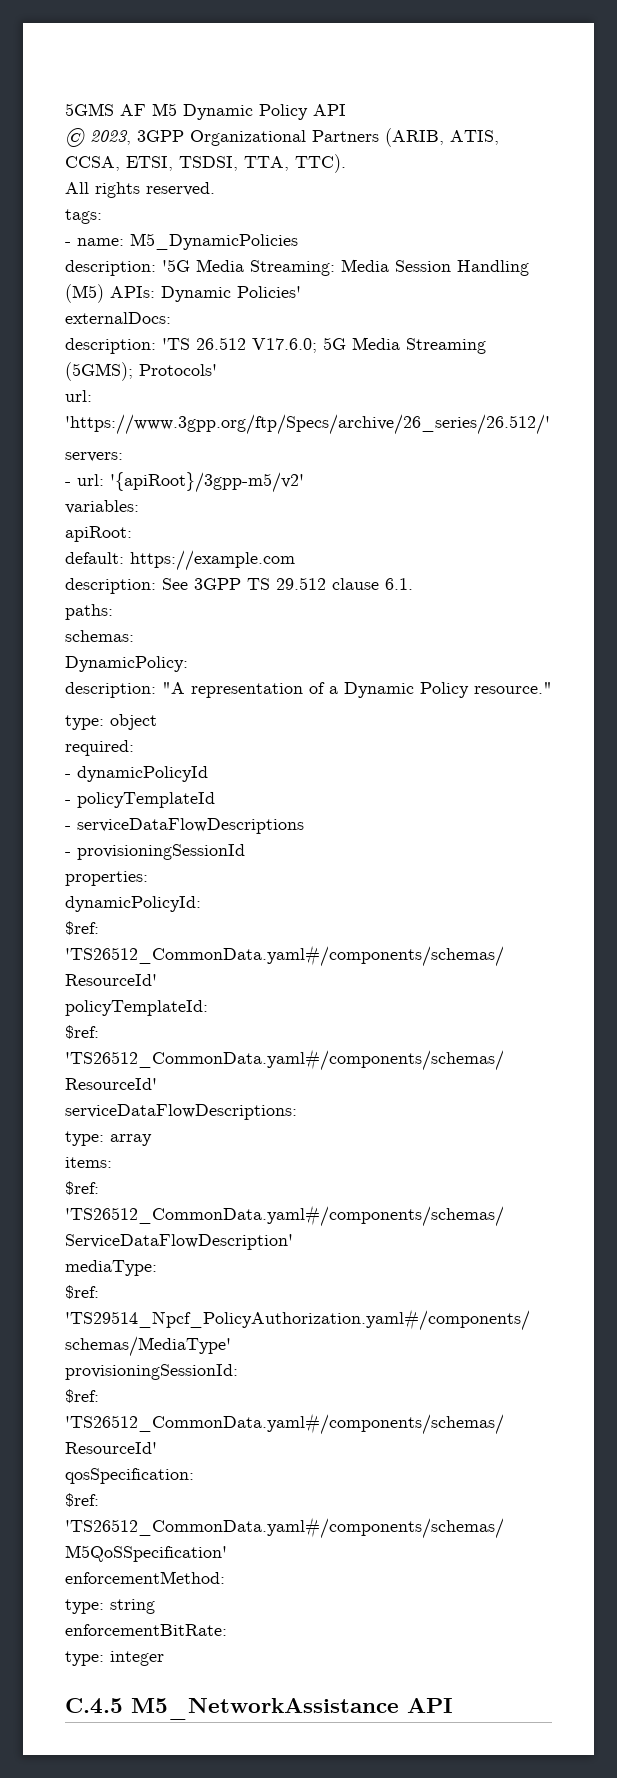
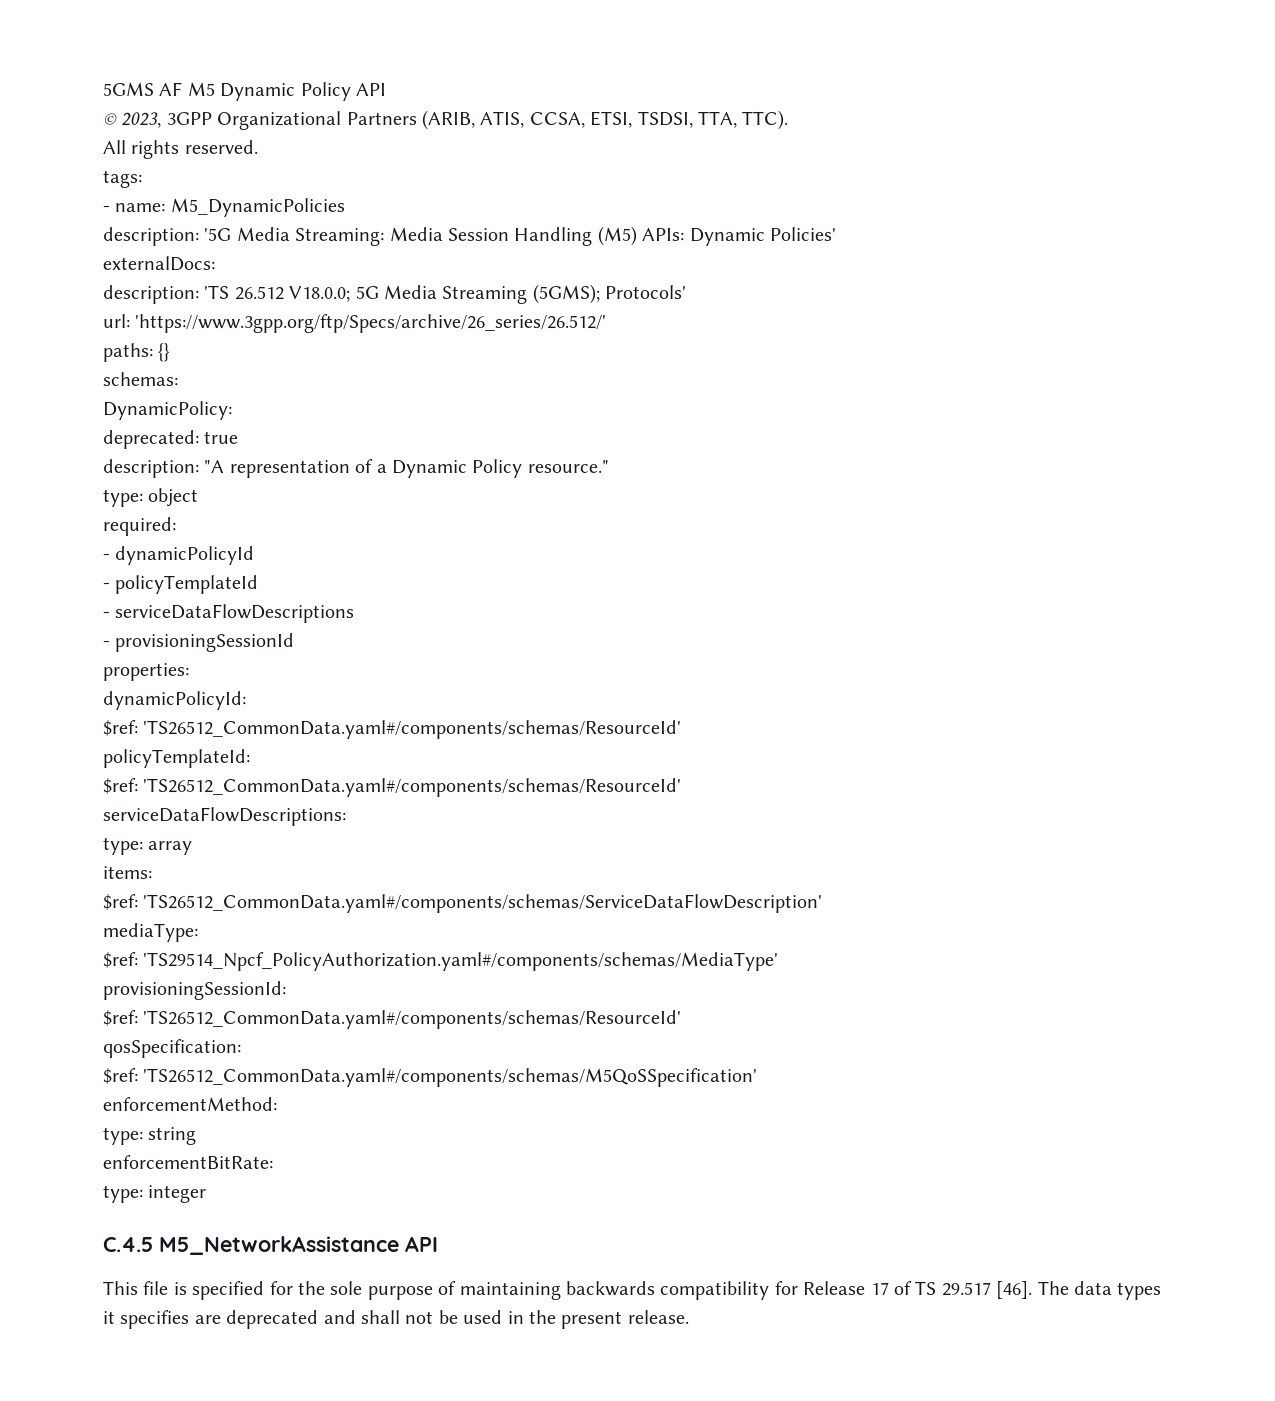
- description: 'TS 26.512 V17.6.0; 5G Media Streaming (5GMS); Protocols'
+ description: 'TS 26.512 V18.0.0; 5G Media Streaming (5GMS); Protocols'
- servers:
- - url: '{apiRoot}/3gpp-m5/v2'
- variables:
- apiRoot:
- default: https://example.com
- description: See 3GPP TS 29.512 clause 6.1.
- paths:
+ paths: {}
+ deprecated: true
+ This file is specified for the sole purpose of maintaining backwards compatibility for Release 17 of TS 29.517 [46]. The data types it specifies are deprecated and shall not be used in the present release.

